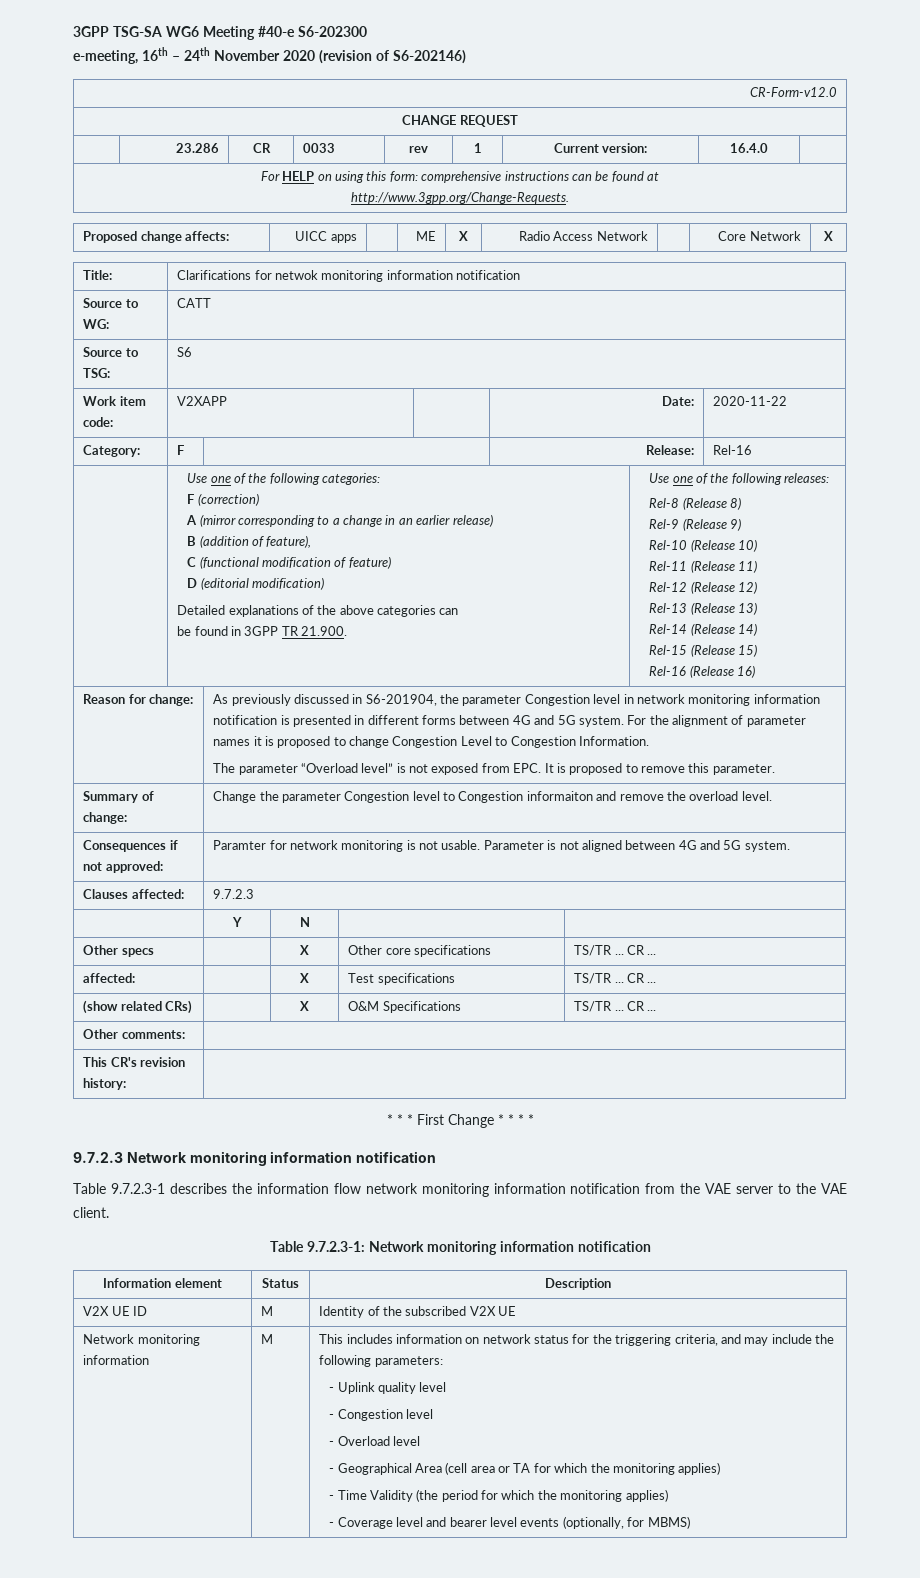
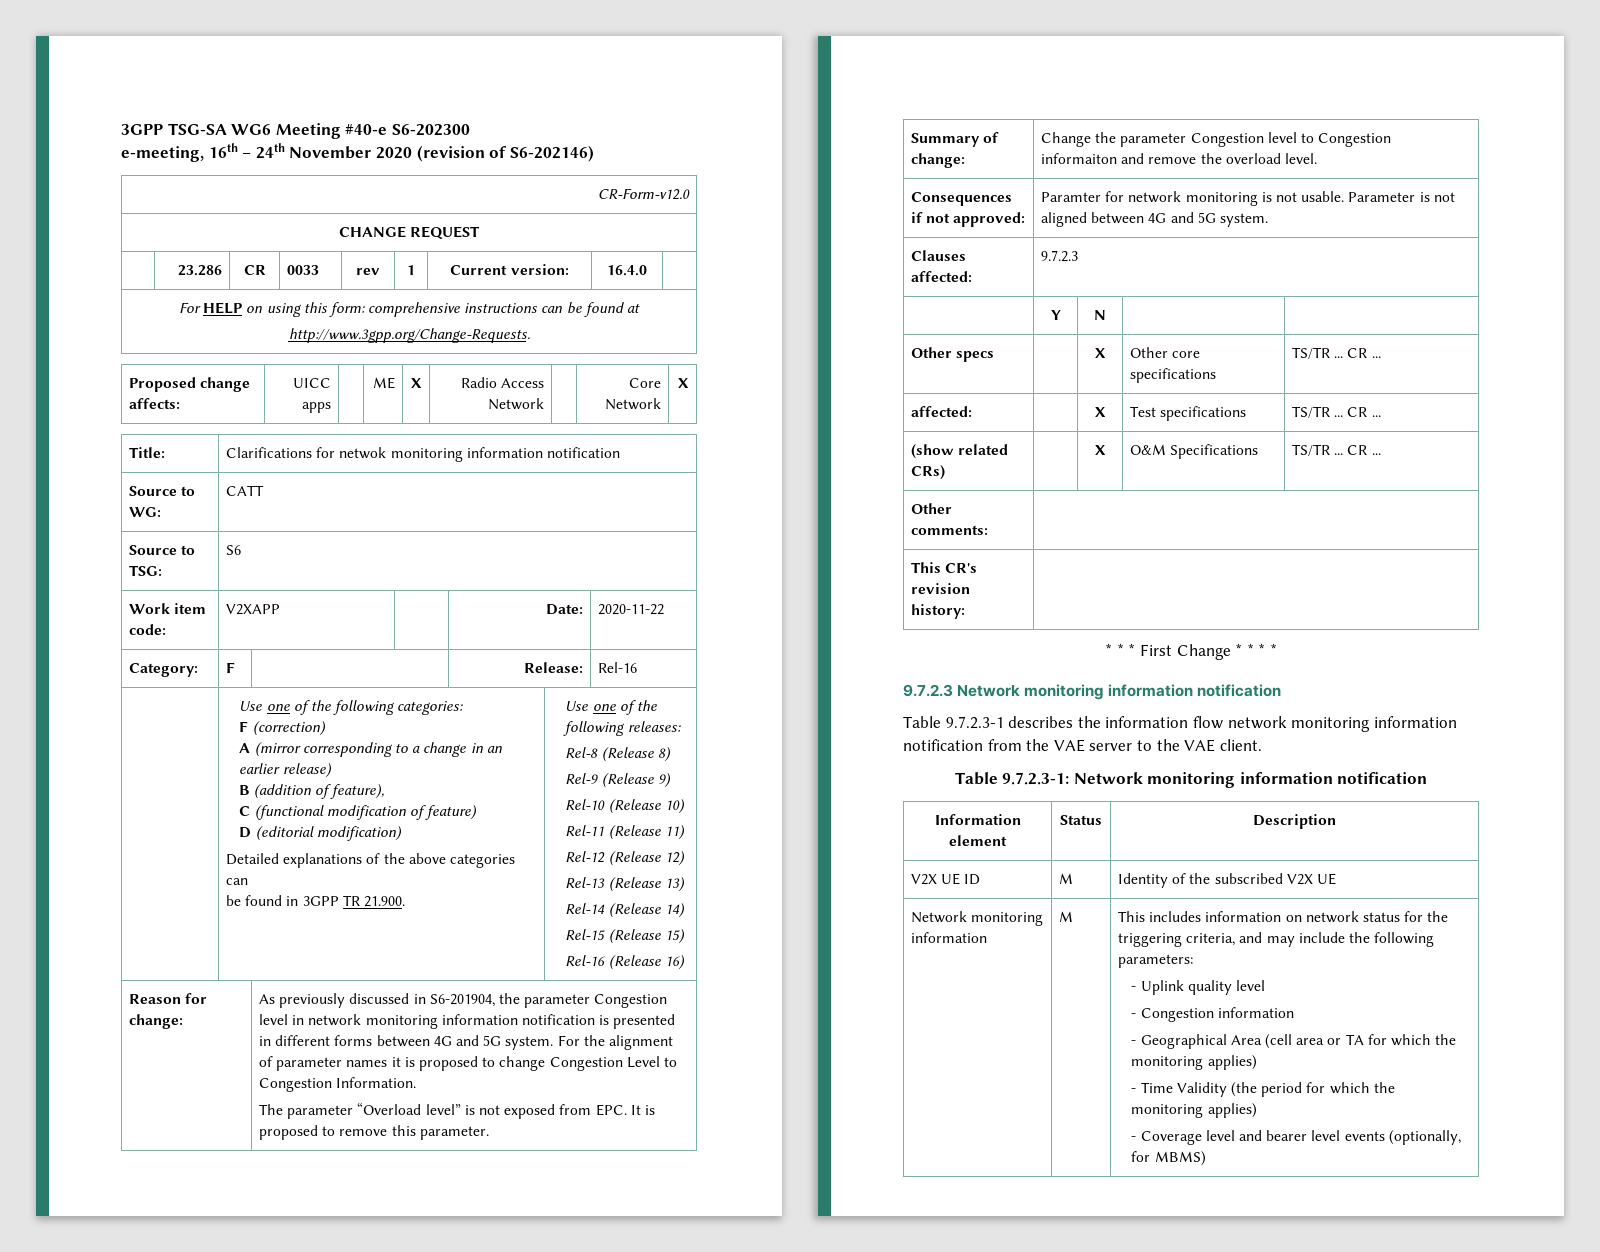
- - Congestion level
- - Overload level
+ - Congestion information

